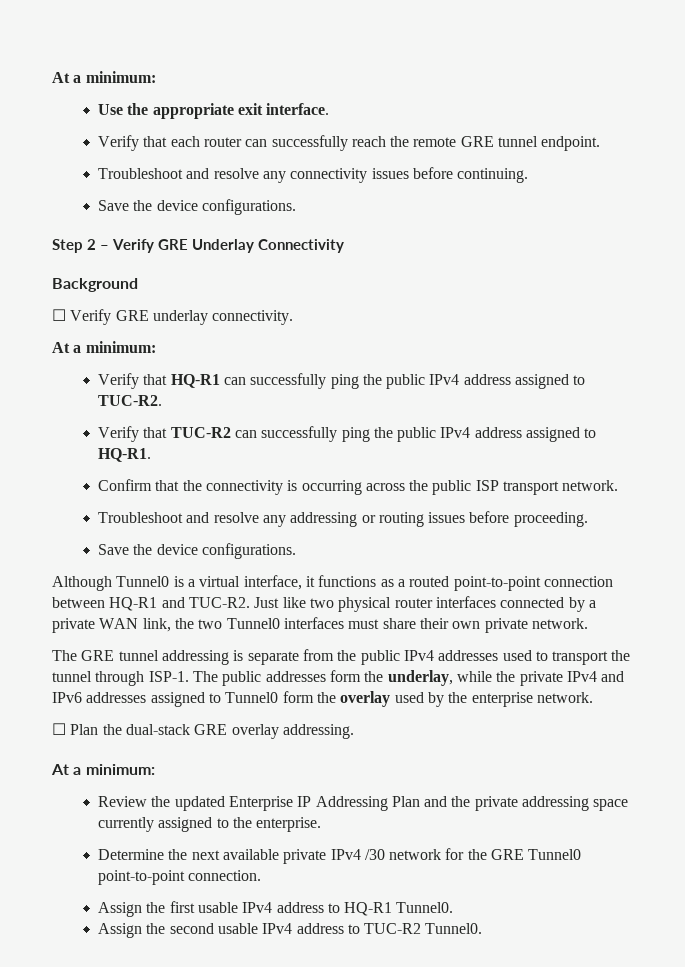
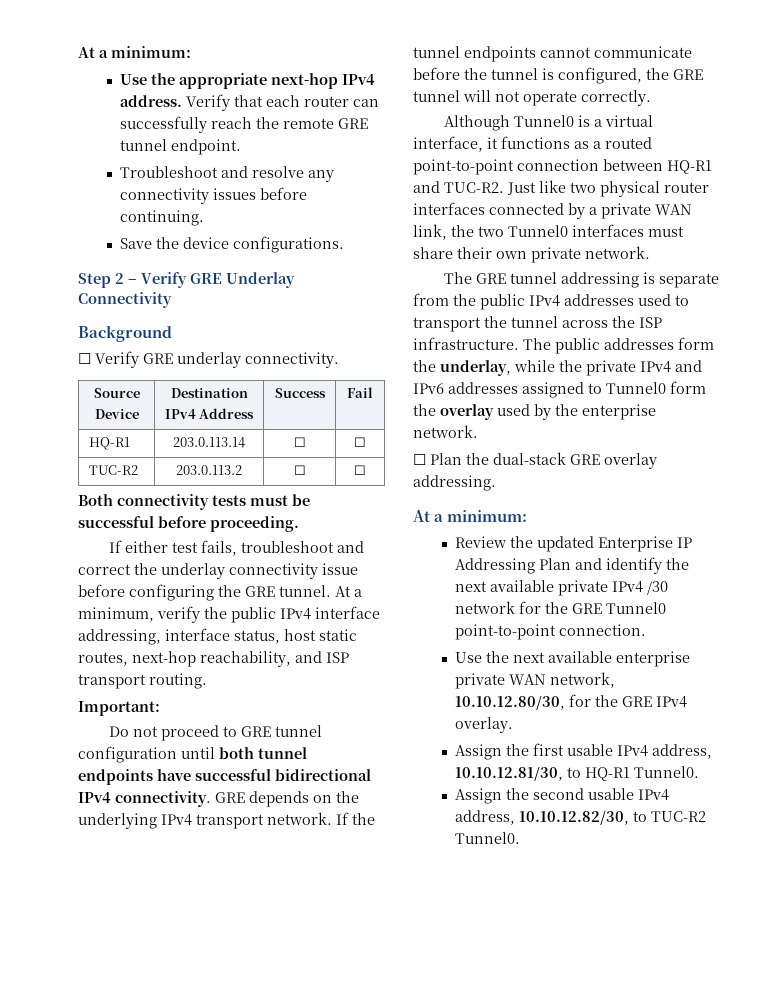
- Use the appropriate exit interface.
- Verify that each router can successfully reach the remote GRE tunnel endpoint.
+ Use the appropriate next-hop IPv4 address. Verify that each router can successfully reach the remote GRE tunnel endpoint.
  ☐ Verify GRE underlay connectivity.
- At a minimum:
- Verify that HQ-R1 can successfully ping the public IPv4 address assigned to TUC-R2.
- Verify that TUC-R2 can successfully ping the public IPv4 address assigned to HQ-R1.
- Confirm that the connectivity is occurring across the public ISP transport network.
- Troubleshoot and resolve any addressing or routing issues before proceeding.
- Save the device configurations.
+ Source Device | Destination IPv4 Address | Success | Fail
+ HQ-R1 | 203.0.113.14 | ☐ | ☐
+ TUC-R2 | 203.0.113.2 | ☐ | ☐
+ Both connectivity tests must be successful before proceeding.
+ If either test fails, troubleshoot and correct the underlay connectivity issue before configuring the GRE tunnel. At a minimum, verify the public IPv4 interface addressing, interface status, host static routes, next-hop reachability, and ISP transport routing.
+ Important:
+ Do not proceed to GRE tunnel configuration until both tunnel endpoints have successful bidirectional IPv4 connectivity. GRE depends on the underlying IPv4 transport network. If the tunnel endpoints cannot communicate before the tunnel is configured, the GRE tunnel will not operate correctly.
- The GRE tunnel addressing is separate from the public IPv4 addresses used to transport the tunnel through ISP-1.
+ The GRE tunnel addressing is separate from the public IPv4 addresses used to transport the tunnel across the ISP infrastructure.
- Review the updated Enterprise IP Addressing Plan and the private addressing space currently assigned to the enterprise.
- Determine the next available private IPv4 /30 network for the GRE Tunnel0 point-to-point connection.
+ Review the updated Enterprise IP Addressing Plan and identify the next available private IPv4 /30 network for the GRE Tunnel0 point-to-point connection.
+ Use the next available enterprise private WAN network, 10.10.12.80/30, for the GRE IPv4 overlay.
- Assign the first usable IPv4 address to HQ-R1 Tunnel0.
+ Assign the first usable IPv4 address, 10.10.12.81/30, to HQ-R1 Tunnel0.
- Assign the second usable IPv4 address to TUC-R2 Tunnel0.
+ Assign the second usable IPv4 address, 10.10.12.82/30, to TUC-R2 Tunnel0.

